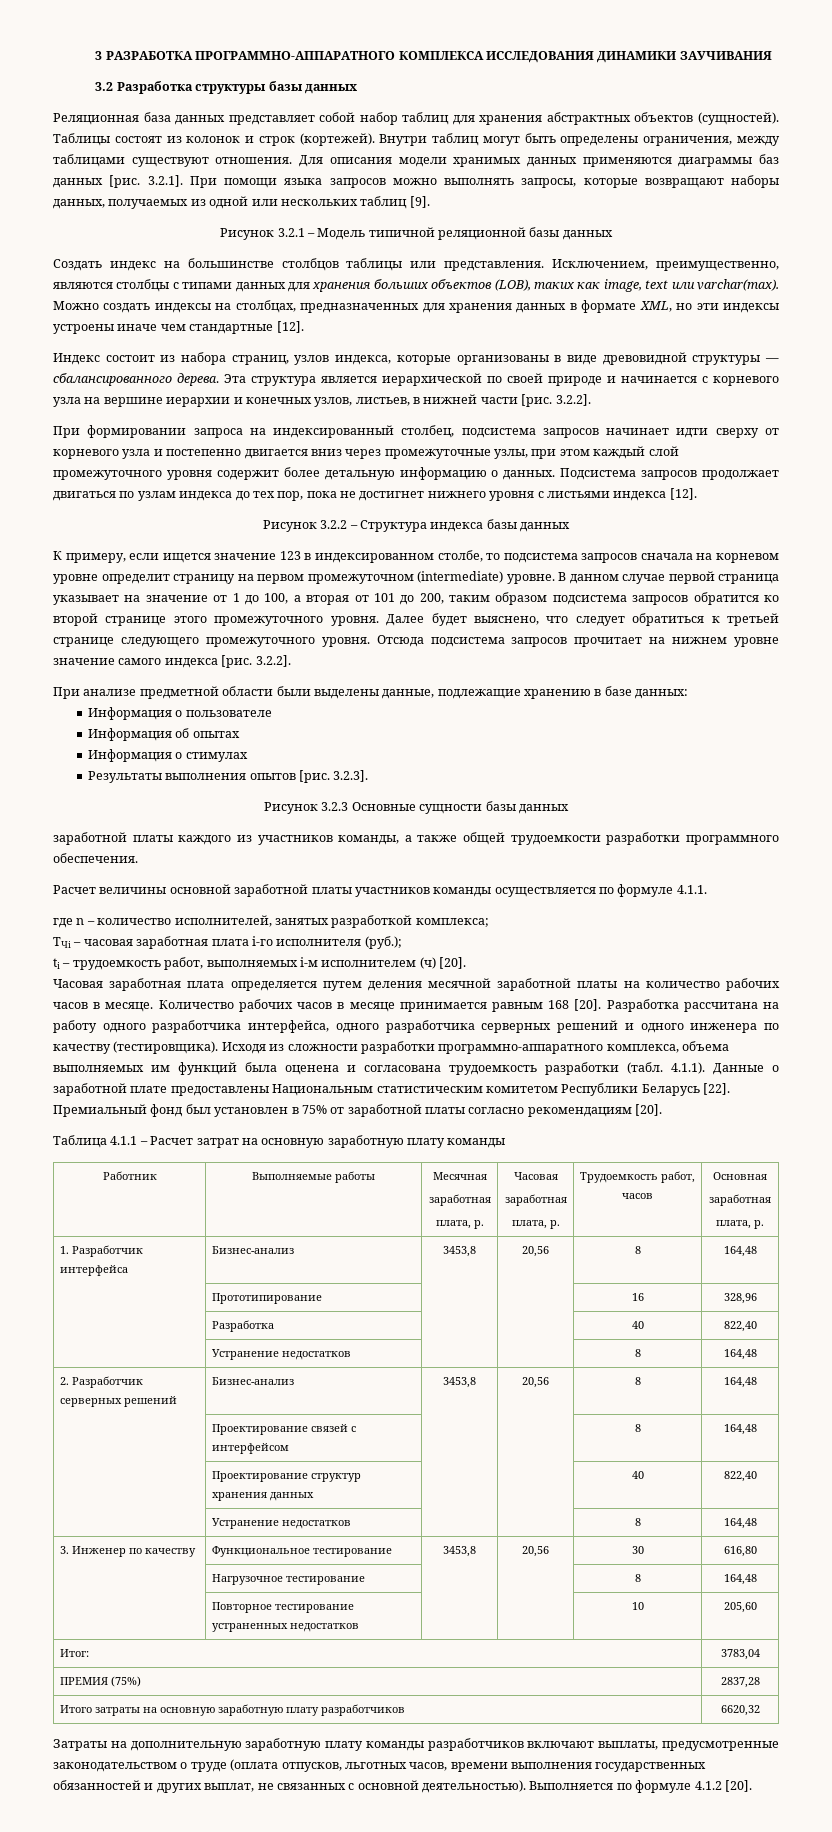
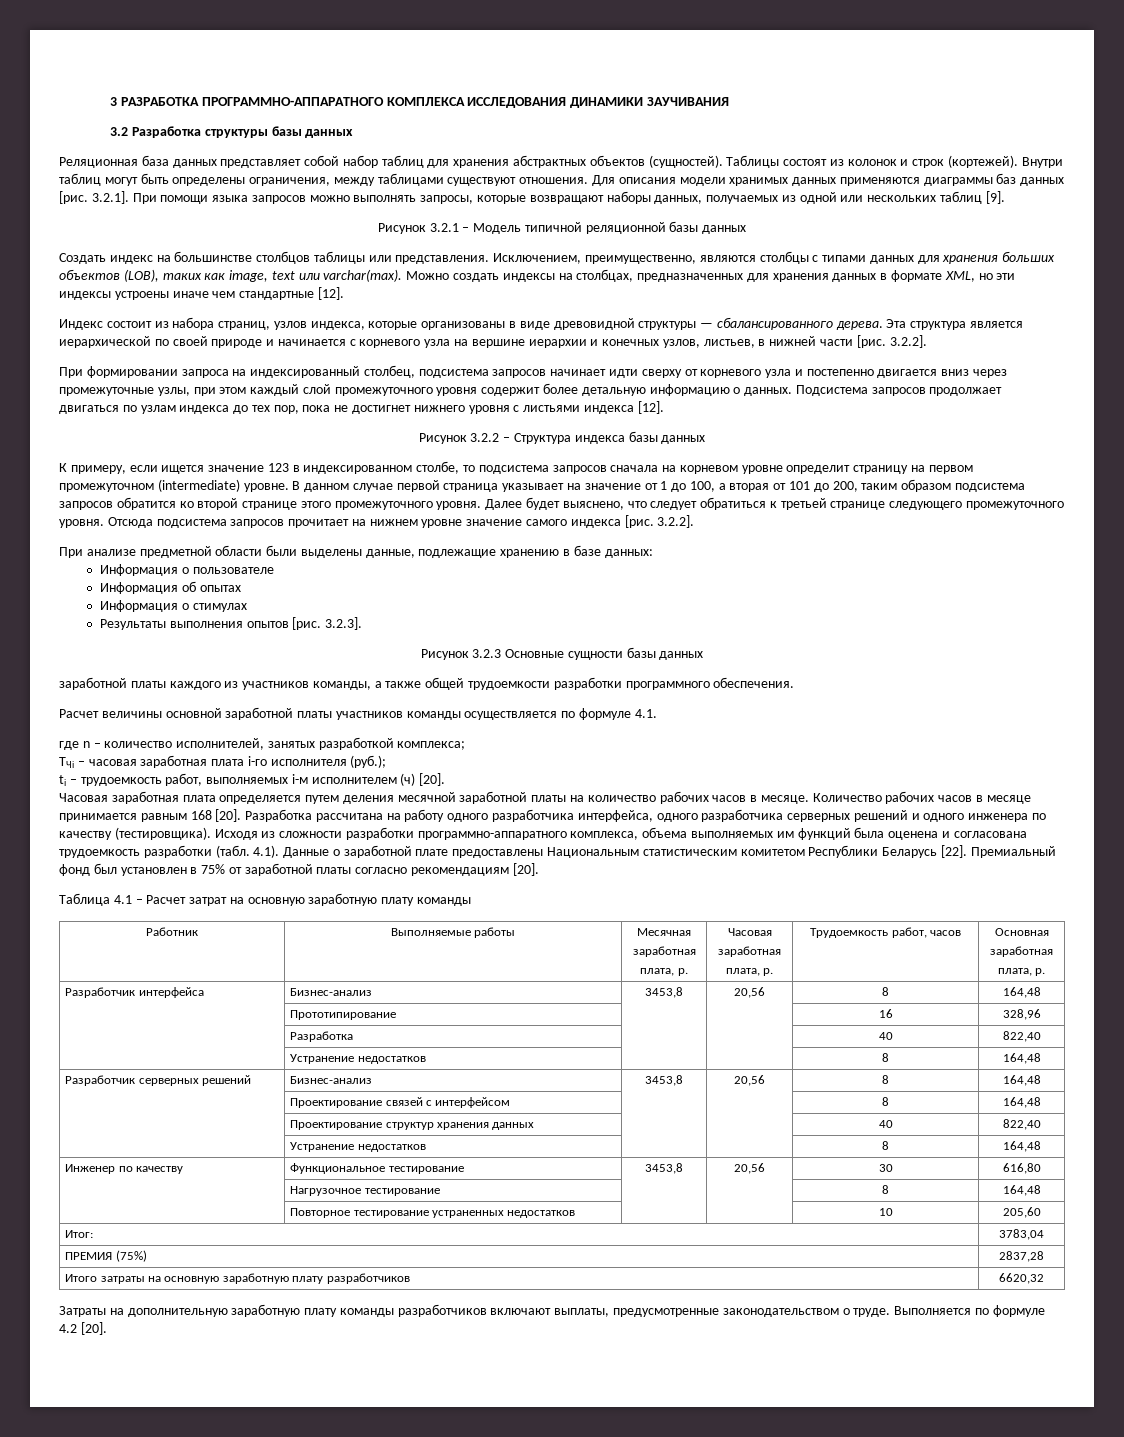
- Расчет величины основной заработной платы участников команды осуществляется по формуле 4.1.1.
+ Расчет величины основной заработной платы участников команды осуществляется по формуле 4.1.
- 4.1.1). Данные о заработной плате предоставлены Национальным статистическим комитетом Республики Беларусь [22].
+ 4.1). Данные о заработной плате предоставлены Национальным статистическим комитетом Республики Беларусь [22].
- Таблица 4.1.1 – Расчет затрат на основную заработную плату команды
+ Таблица 4.1 – Расчет затрат на основную заработную плату команды
- 1. Разработчик интерфейса | Бизнес-анализ | 3453,8 | 20,56 | 8 | 164,48
+ Разработчик интерфейса | Бизнес-анализ | 3453,8 | 20,56 | 8 | 164,48
- 2. Разработчик серверных решений | Бизнес-анализ | 3453,8 | 20,56 | 8 | 164,48
+ Разработчик серверных решений | Бизнес-анализ | 3453,8 | 20,56 | 8 | 164,48
- 3. Инженер по качеству | Функциональное тестирование | 3453,8 | 20,56 | 30 | 616,80
+ Инженер по качеству | Функциональное тестирование | 3453,8 | 20,56 | 30 | 616,80
- Затраты на дополнительную заработную плату команды разработчиков включают выплаты, предусмотренные законодательством о труде (оплата отпусков, льготных часов, времени выполнения государственных обязанностей и других выплат, не связанных с основной деятельностью).
+ Затраты на дополнительную заработную плату команды разработчиков включают выплаты, предусмотренные законодательством о труде.
- Выполняется по формуле 4.1.2 [20].
+ Выполняется по формуле 4.2 [20].

